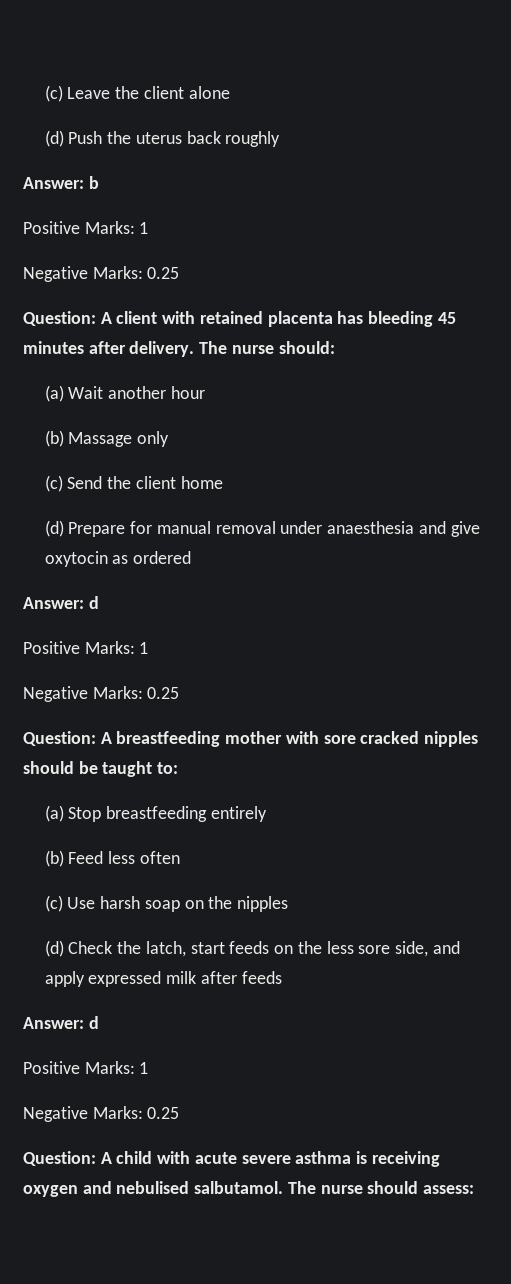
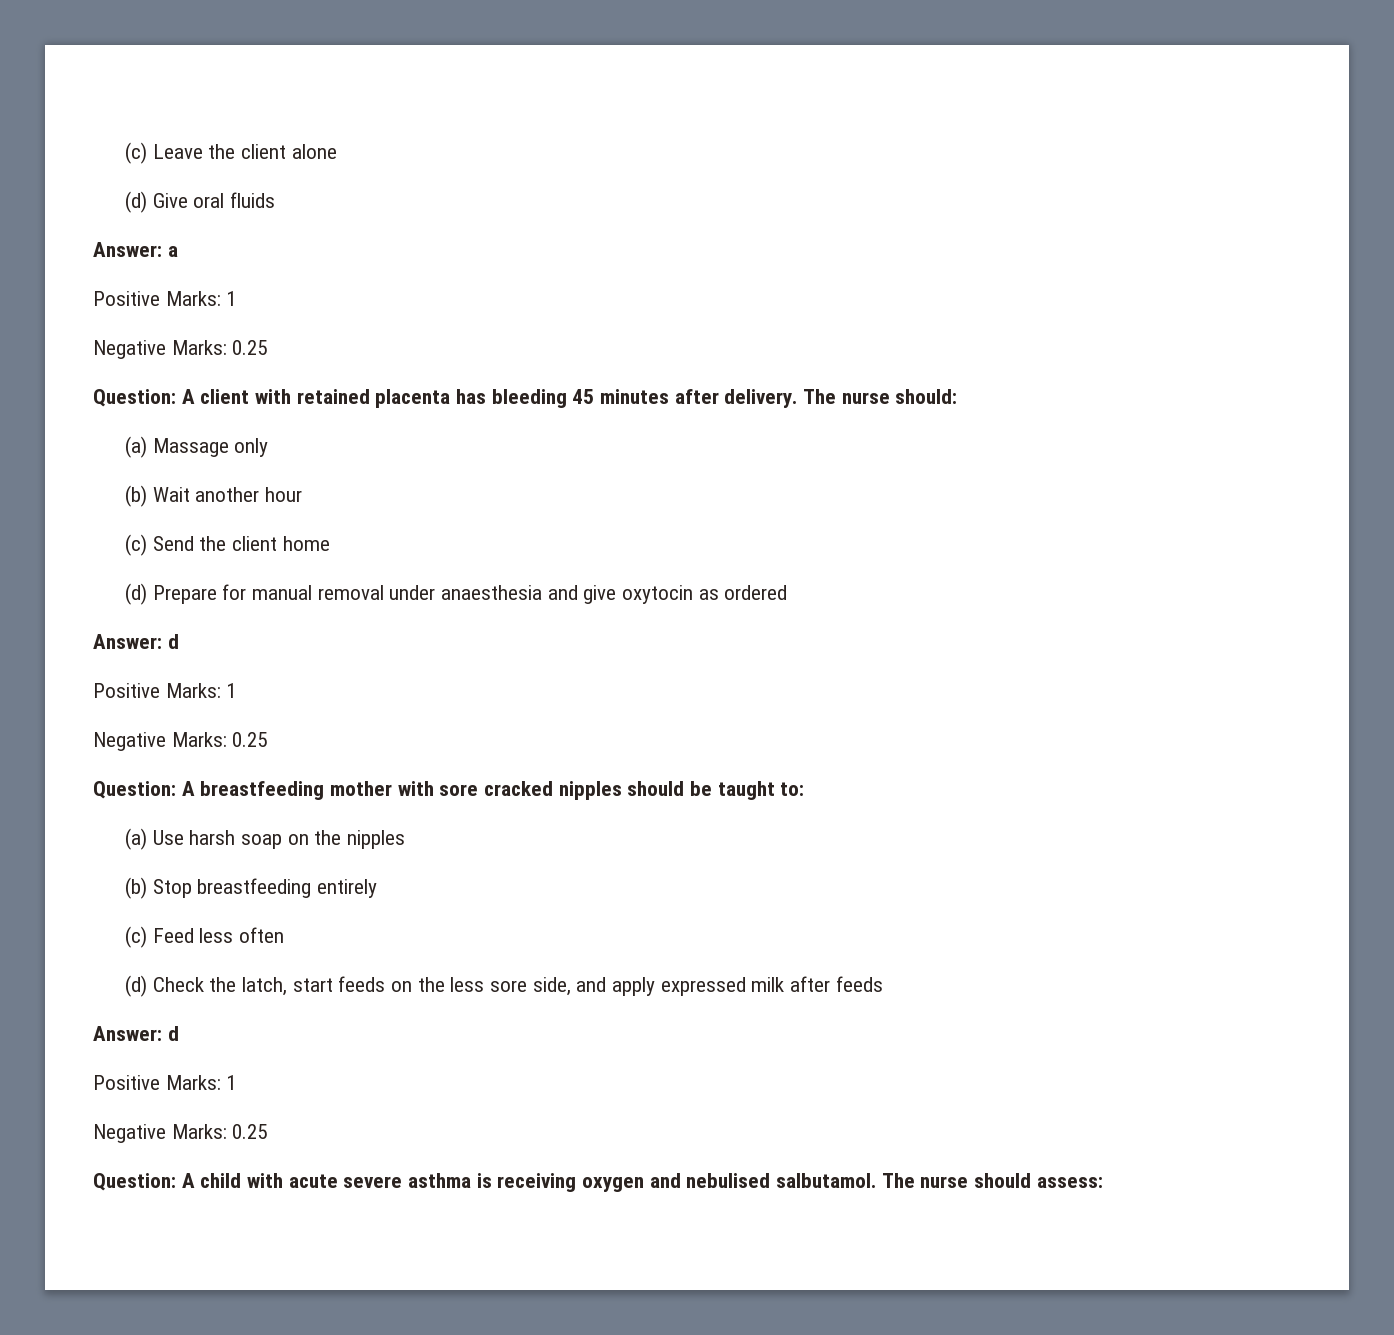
- (d) Push the uterus back roughly
- Answer: b
+ (d) Give oral fluids
+ Answer: a
- (a) Wait another hour
+ (a) Massage only
+ (b) Wait another hour
- (b) Massage only
- (a) Stop breastfeeding entirely
- (b) Feed less often
- (c) Use harsh soap on the nipples
+ (a) Use harsh soap on the nipples
+ (b) Stop breastfeeding entirely
+ (c) Feed less often

